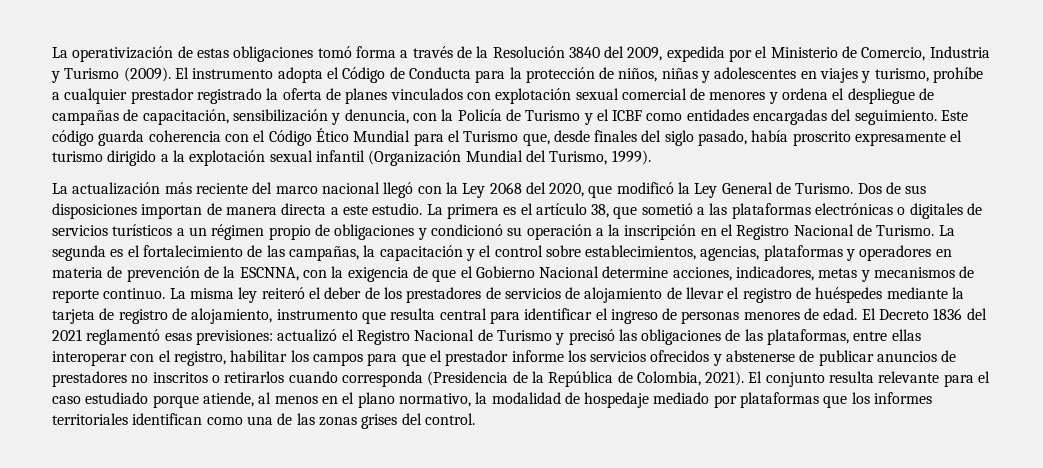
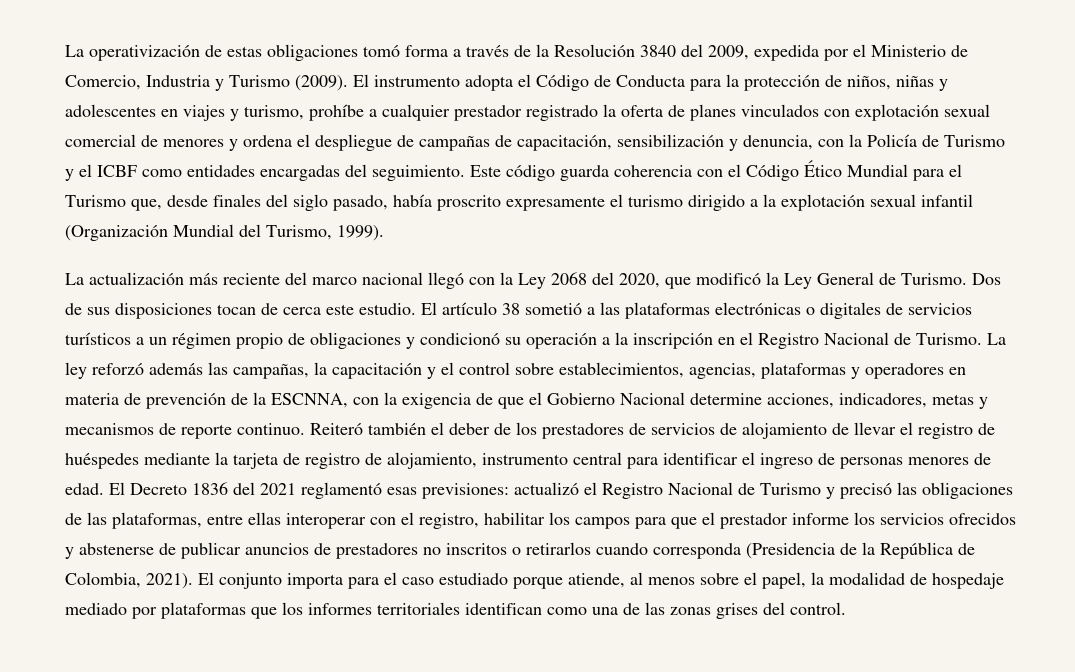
- Dos de sus disposiciones importan de manera directa a este estudio. La primera es el artículo 38, que sometió a las plataformas electrónicas o digitales de servicios turísticos a un régimen propio de obligaciones y condicionó su operación a la inscripción en el Registro Nacional de Turismo.
+ Dos de sus disposiciones tocan de cerca este estudio. El artículo 38 sometió a las plataformas electrónicas o digitales de servicios turísticos a un régimen propio de obligaciones y condicionó su operación a la inscripción en el Registro Nacional de Turismo.
- La segunda es el fortalecimiento de las campañas, la capacitación y el control sobre establecimientos, agencias, plataformas y operadores en materia de prevención de la ESCNNA, con la exigencia de que el Gobierno Nacional determine acciones, indicadores, metas y mecanismos de reporte continuo.
+ La ley reforzó además las campañas, la capacitación y el control sobre establecimientos, agencias, plataformas y operadores en materia de prevención de la ESCNNA, con la exigencia de que el Gobierno Nacional determine acciones, indicadores, metas y mecanismos de reporte continuo.
- La misma ley reiteró el deber de los prestadores de servicios de alojamiento de llevar el registro de huéspedes mediante la tarjeta de registro de alojamiento, instrumento que resulta central para identificar el ingreso de personas menores de edad.
+ Reiteró también el deber de los prestadores de servicios de alojamiento de llevar el registro de huéspedes mediante la tarjeta de registro de alojamiento, instrumento central para identificar el ingreso de personas menores de edad.
- El conjunto resulta relevante para el caso estudiado porque atiende, al menos en el plano normativo, la modalidad de hospedaje mediado por plataformas que los informes territoriales identifican como una de las zonas grises del control.
+ El conjunto importa para el caso estudiado porque atiende, al menos sobre el papel, la modalidad de hospedaje mediado por plataformas que los informes territoriales identifican como una de las zonas grises del control.

